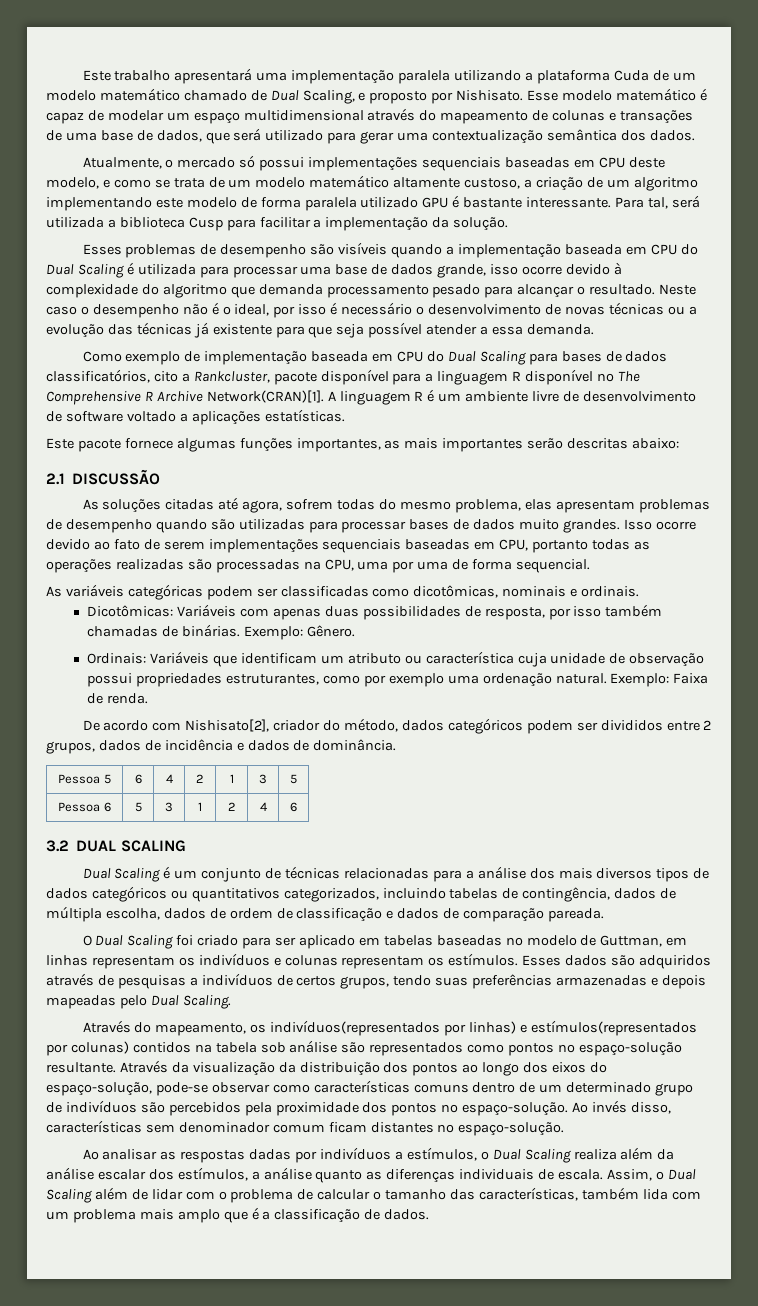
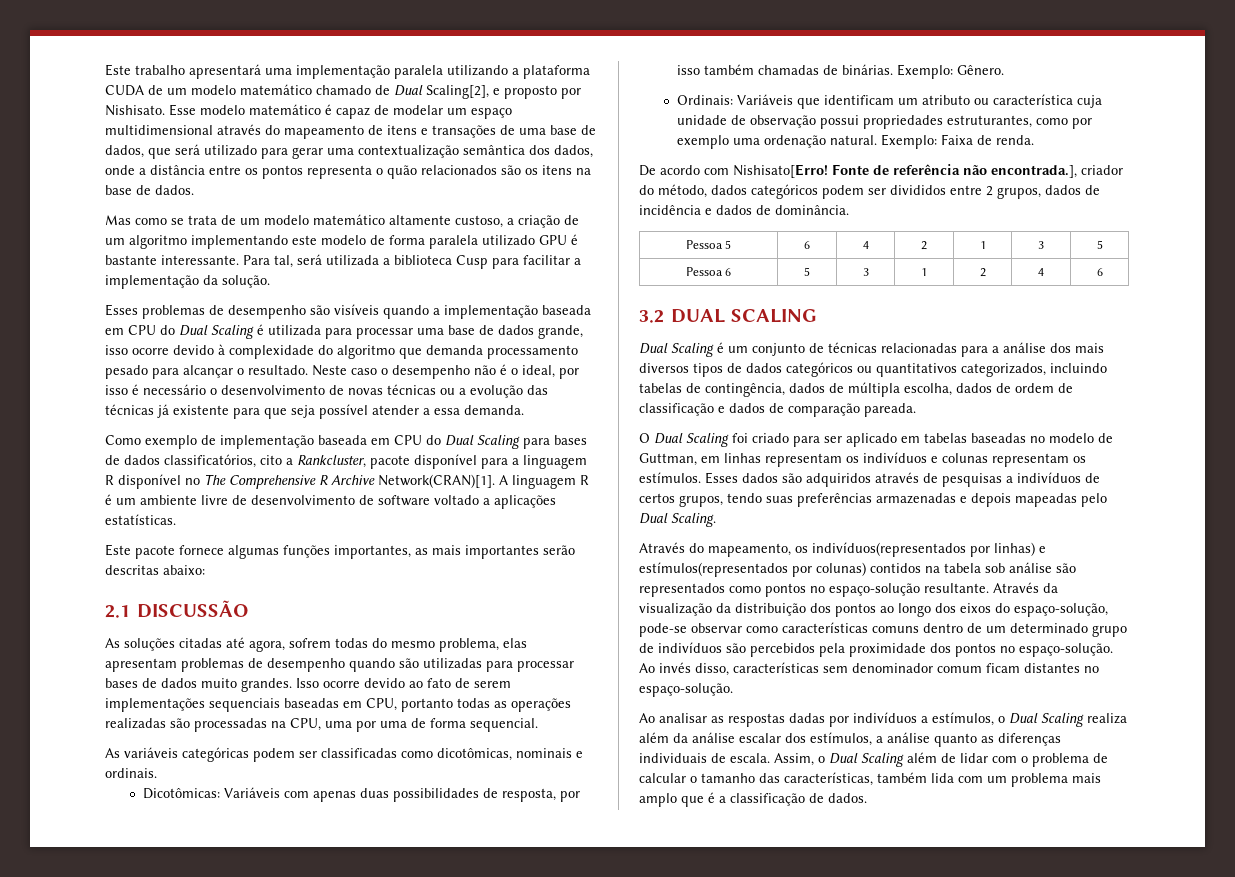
- Este trabalho apresentará uma implementação paralela utilizando a plataforma Cuda de um modelo matemático chamado de Dual Scaling, e proposto por Nishisato.
+ Este trabalho apresentará uma implementação paralela utilizando a plataforma CUDA de um modelo matemático chamado de Dual Scaling[2], e proposto por Nishisato.
- Esse modelo matemático é capaz de modelar um espaço multidimensional através do mapeamento de colunas e transações de uma base de dados, que será utilizado para gerar uma contextualização semântica dos dados.
- Atualmente, o mercado só possui implementações sequenciais baseadas em CPU deste modelo, e como se trata de um modelo matemático altamente custoso, a criação de um algoritmo implementando este modelo de forma paralela utilizado GPU é bastante interessante.
+ Esse modelo matemático é capaz de modelar um espaço multidimensional através do mapeamento de itens e transações de uma base de dados, que será utilizado para gerar uma contextualização semântica dos dados, onde a distância entre os pontos representa o quão relacionados são os itens na base de dados.
+ Mas como se trata de um modelo matemático altamente custoso, a criação de um algoritmo implementando este modelo de forma paralela utilizado GPU é bastante interessante.
- De acordo com Nishisato[2], criador do método, dados categóricos podem ser divididos entre 2 grupos, dados de incidência e dados de dominância.
+ De acordo com Nishisato[Erro! Fonte de referência não encontrada.], criador do método, dados categóricos podem ser divididos entre 2 grupos, dados de incidência e dados de dominância.

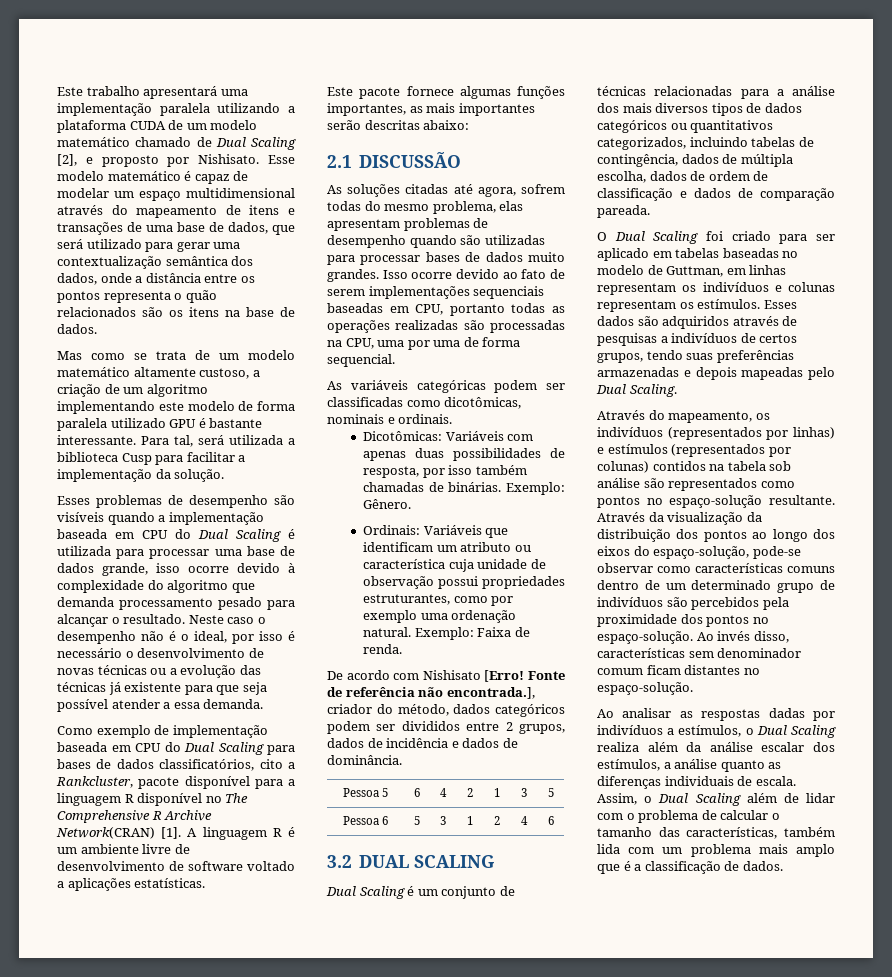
- Este trabalho apresentará uma implementação paralela utilizando a plataforma CUDA de um modelo matemático chamado de Dual Scaling[2], e proposto por Nishisato.
+ Este trabalho apresentará uma implementação paralela utilizando a plataforma CUDA de um modelo matemático chamado de Dual Scaling [2], e proposto por Nishisato.
- Como exemplo de implementação baseada em CPU do Dual Scaling para bases de dados classificatórios, cito a Rankcluster, pacote disponível para a linguagem R disponível no The Comprehensive R Archive Network(CRAN)[1].
+ Como exemplo de implementação baseada em CPU do Dual Scaling para bases de dados classificatórios, cito a Rankcluster, pacote disponível para a linguagem R disponível no The Comprehensive R Archive Network(CRAN) [1].
- De acordo com Nishisato[Erro!
+ De acordo com Nishisato [Erro!
- Através do mapeamento, os indivíduos(representados por linhas) e estímulos(representados por colunas) contidos na tabela sob análise são representados como pontos no espaço-solução resultante.
+ Através do mapeamento, os indivíduos (representados por linhas) e estímulos (representados por colunas) contidos na tabela sob análise são representados como pontos no espaço-solução resultante.

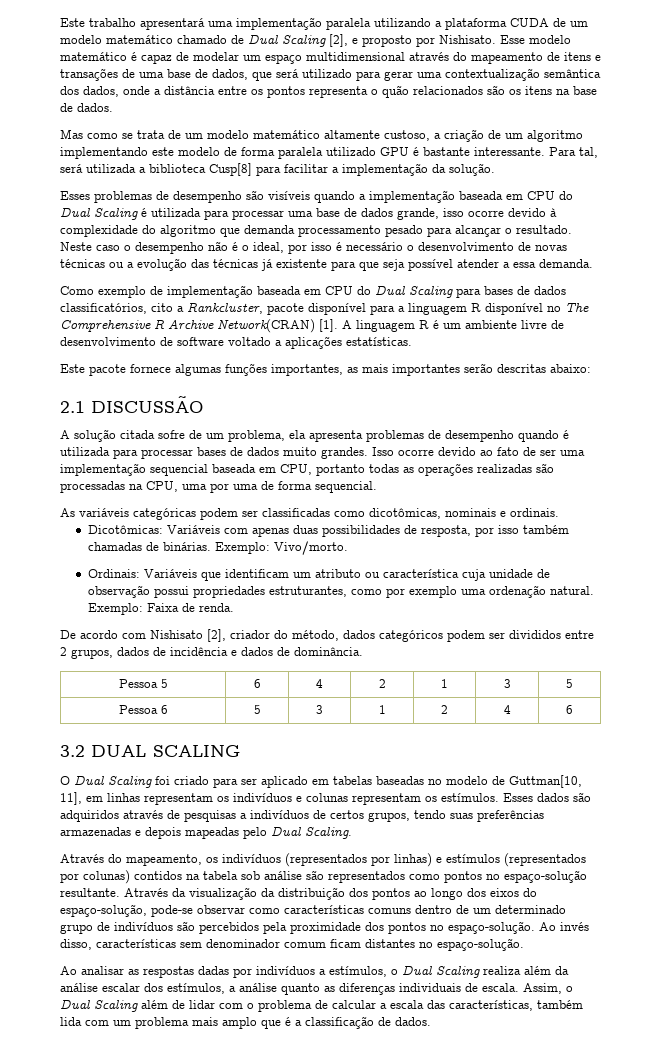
- Para tal, será utilizada a biblioteca Cusp para facilitar a implementação da solução.
+ Para tal, será utilizada a biblioteca Cusp[8] para facilitar a implementação da solução.
- As soluções citadas até agora, sofrem todas do mesmo problema, elas apresentam problemas de desempenho quando são utilizadas para processar bases de dados muito grandes.
+ A solução citada sofre de um problema, ela apresenta problemas de desempenho quando é utilizada para processar bases de dados muito grandes.
- Isso ocorre devido ao fato de serem implementações sequenciais baseadas em CPU, portanto todas as operações realizadas são processadas na CPU, uma por uma de forma sequencial.
+ Isso ocorre devido ao fato de ser uma implementação sequencial baseada em CPU, portanto todas as operações realizadas são processadas na CPU, uma por uma de forma sequencial.
- Exemplo: Gênero.
+ Exemplo: Vivo/morto.
- De acordo com Nishisato [Erro! Fonte de referência não encontrada.], criador do método, dados categóricos podem ser divididos entre 2 grupos, dados de incidência e dados de dominância.
+ De acordo com Nishisato [2], criador do método, dados categóricos podem ser divididos entre 2 grupos, dados de incidência e dados de dominância.
- Dual Scaling é um conjunto de técnicas relacionadas para a análise dos mais diversos tipos de dados categóricos ou quantitativos categorizados, incluindo tabelas de contingência, dados de múltipla escolha, dados de ordem de classificação e dados de comparação pareada.
- O Dual Scaling foi criado para ser aplicado em tabelas baseadas no modelo de Guttman, em linhas representam os indivíduos e colunas representam os estímulos.
+ O Dual Scaling foi criado para ser aplicado em tabelas baseadas no modelo de Guttman[10, 11], em linhas representam os indivíduos e colunas representam os estímulos.
- Assim, o Dual Scaling além de lidar com o problema de calcular o tamanho das características, também lida com um problema mais amplo que é a classificação de dados.
+ Assim, o Dual Scaling além de lidar com o problema de calcular a escala das características, também lida com um problema mais amplo que é a classificação de dados.

